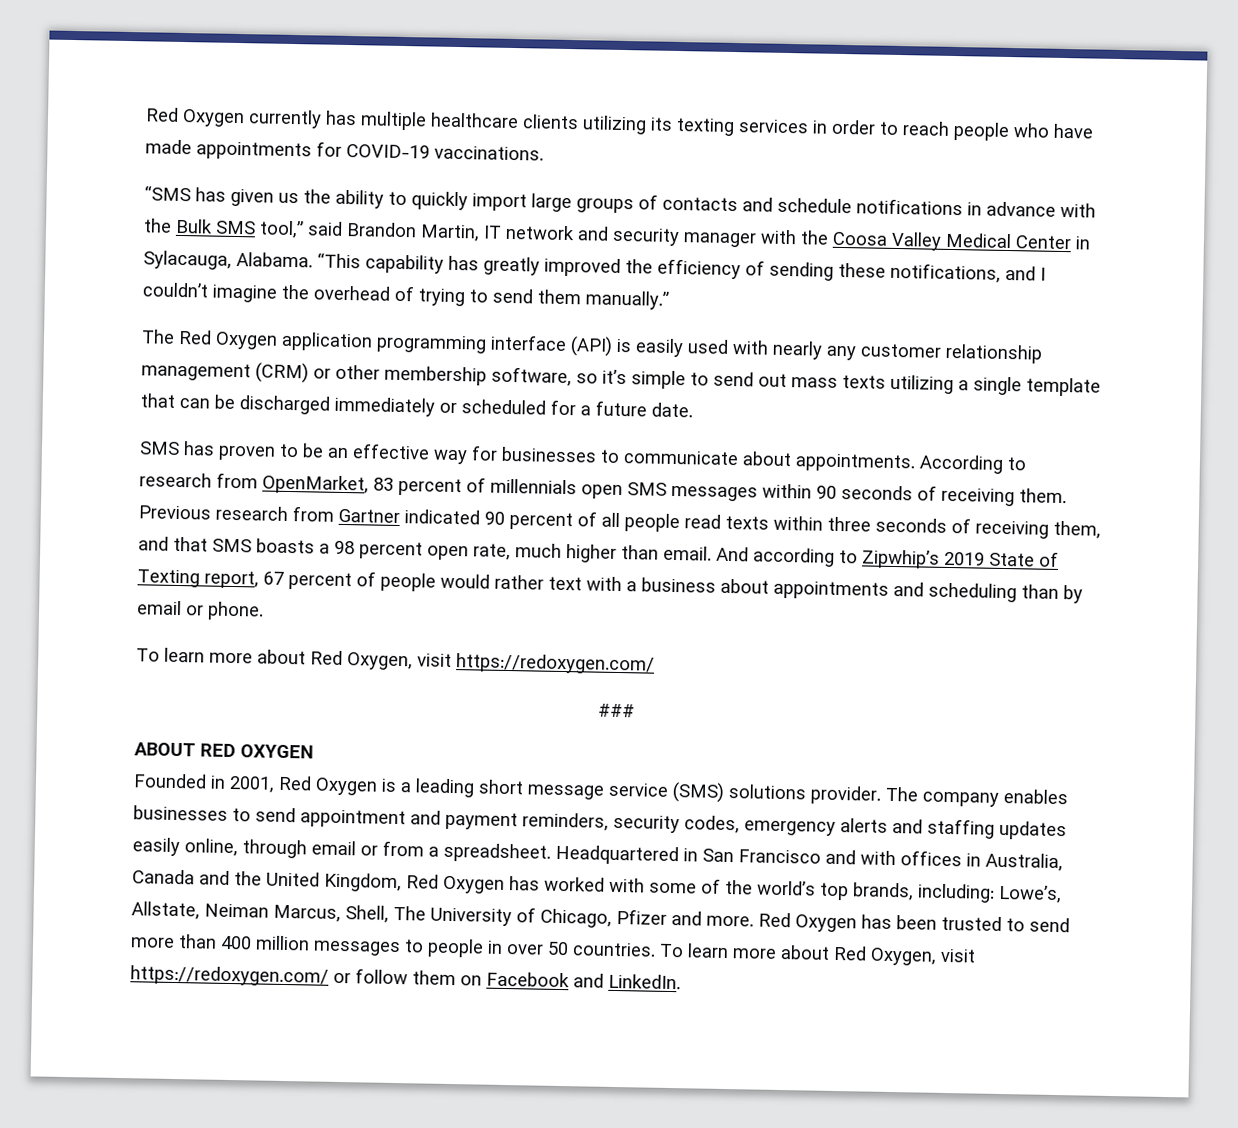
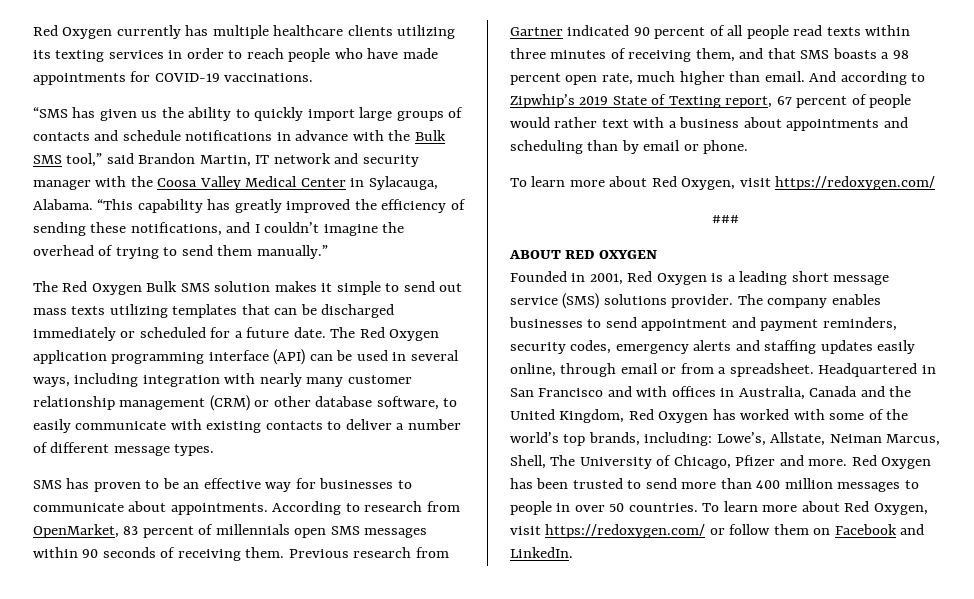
- The Red Oxygen application programming interface (API) is easily used with nearly any customer relationship management (CRM) or other membership software, so it’s simple to send out mass texts utilizing a single template that can be discharged immediately or scheduled for a future date.
+ The Red Oxygen Bulk SMS solution makes it simple to send out mass texts utilizing templates that can be discharged immediately or scheduled for a future date. The Red Oxygen application programming interface (API) can be used in several ways, including integration with nearly many customer relationship management (CRM) or other database software, to easily communicate with existing contacts to deliver a number of different message types.
- Previous research from Gartner indicated 90 percent of all people read texts within three seconds of receiving them, and that SMS boasts a 98 percent open rate, much higher than email.
+ Previous research from Gartner indicated 90 percent of all people read texts within three minutes of receiving them, and that SMS boasts a 98 percent open rate, much higher than email.

